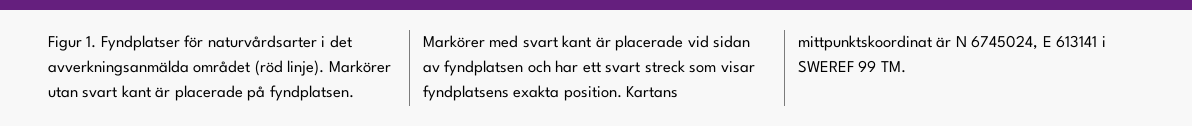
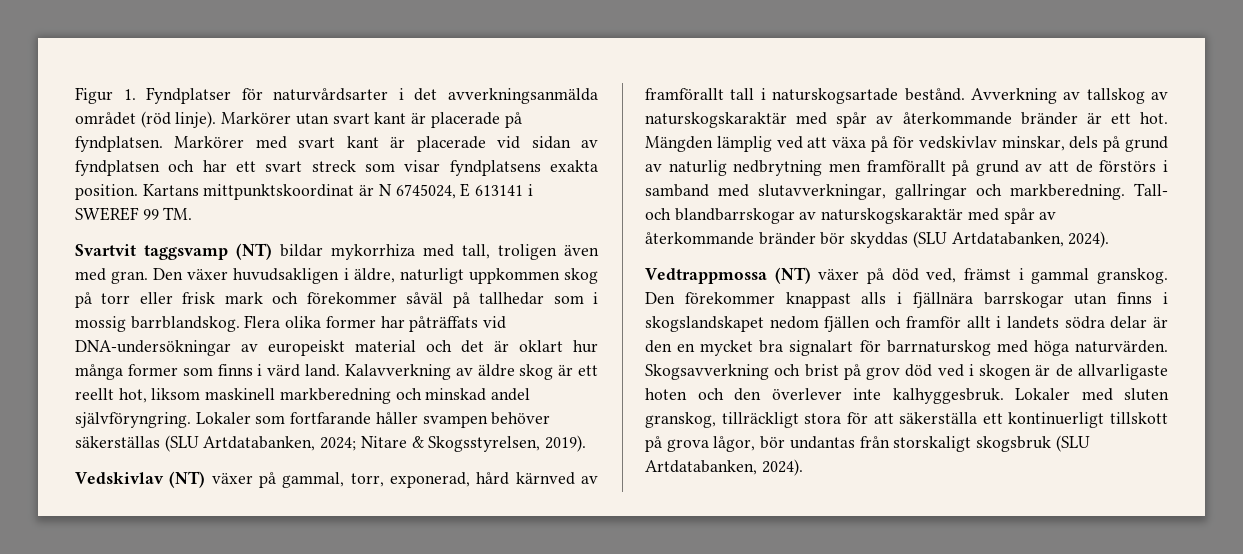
+ Svartvit taggsvamp (NT) bildar mykorrhiza med tall, troligen även med gran. Den växer huvudsakligen i äldre, naturligt uppkommen skog på torr eller frisk mark och förekommer såväl på tallhedar som i mossig barrblandskog. Flera olika former har påträffats vid DNA-undersökningar av europeiskt material och det är oklart hur många former som finns i värd land. Kalavverkning av äldre skog är ett reellt hot, liksom maskinell markberedning och minskad andel självföryngring. Lokaler som fortfarande håller svampen behöver säkerställas (SLU Artdatabanken, 2024; Nitare & Skogsstyrelsen, 2019).
+ Vedskivlav (NT) växer på gammal, torr, exponerad, hård kärnved av framförallt tall i naturskogsartade bestånd. Avverkning av tallskog av naturskogskaraktär med spår av återkommande bränder är ett hot. Mängden lämplig ved att växa på för vedskivlav minskar, dels på grund av naturlig nedbrytning men framförallt på grund av att de förstörs i samband med slutavverkningar, gallringar och markberedning. Tall- och blandbarrskogar av naturskogskaraktär med spår av återkommande bränder bör skyddas (SLU Artdatabanken, 2024).
+ Vedtrappmossa (NT) växer på död ved, främst i gammal granskog. Den förekommer knappast alls i fjällnära barrskogar utan finns i skogslandskapet nedom fjällen och framför allt i landets södra delar är den en mycket bra signalart för barrnaturskog med höga naturvärden. Skogsavverkning och brist på grov död ved i skogen är de allvarligaste hoten och den överlever inte kalhyggesbruk. Lokaler med sluten granskog, tillräckligt stora för att säkerställa ett kontinuerligt tillskott på grova lågor, bör undantas från storskaligt skogsbruk (SLU Artdatabanken, 2024).

